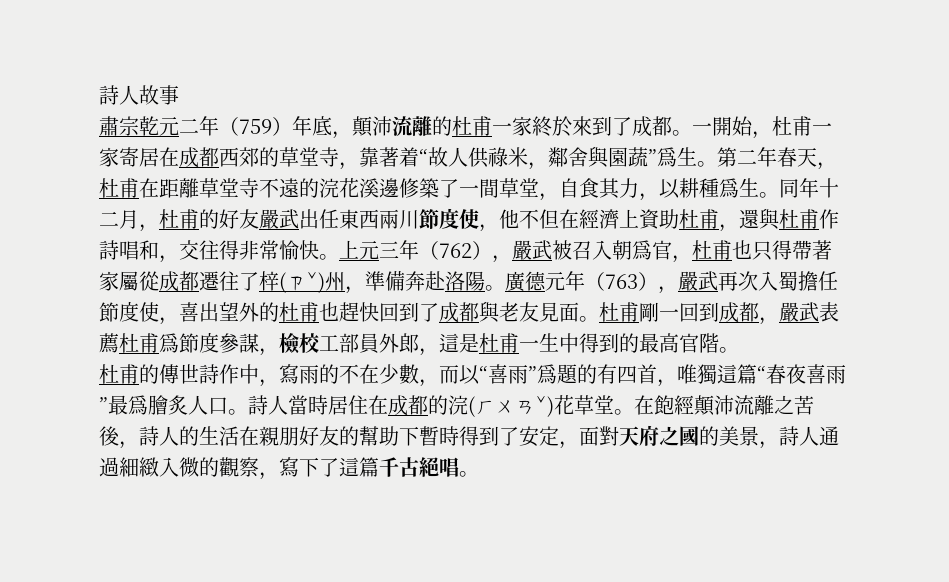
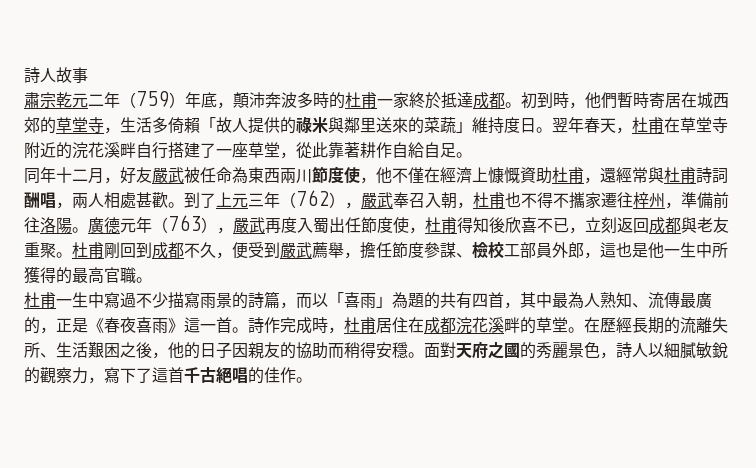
- 肅宗乾元二年（759）年底，顛沛流離的杜甫一家終於來到了成都。一開始，杜甫一家寄居在成都西郊的草堂寺，靠著着“故人供祿米，鄰舍與園蔬”爲生。第二年春天，杜甫在距離草堂寺不遠的浣花溪邊修築了一間草堂，自食其力，以耕種爲生。同年十二月，杜甫的好友嚴武出任東西兩川節度使，他不但在經濟上資助杜甫，還與杜甫作詩唱和，交往得非常愉快。上元三年（762），嚴武被召入朝爲官，杜甫也只得帶著家屬從成都遷往了梓(ㄗˇ)州，準備奔赴洛陽。
+ 肅宗乾元二年（759）年底，顛沛奔波多時的杜甫一家終於抵達成都。初到時，他們暫時寄居在城西郊的草堂寺，生活多倚賴「故人提供的祿米與鄰里送來的菜蔬」維持度日。翌年春天，杜甫在草堂寺附近的浣花溪畔自行搭建了一座草堂，從此靠著耕作自給自足。
+ 同年十二月，好友嚴武被任命為東西兩川節度使，他不僅在經濟上慷慨資助杜甫，還經常與杜甫詩詞酬唱，兩人相處甚歡。到了上元三年（762），嚴武奉召入朝，杜甫也不得不攜家遷往梓州，準備前往洛陽。
- 廣德元年（763），嚴武再次入蜀擔任節度使，喜出望外的杜甫也趕快回到了成都與老友見面。
+ 廣德元年（763），嚴武再度入蜀出任節度使，杜甫得知後欣喜不已，立刻返回成都與老友重聚。
- 杜甫剛一回到成都，嚴武表薦杜甫爲節度參謀，檢校工部員外郎，這是杜甫一生中得到的最高官階。
- 杜甫的傳世詩作中，寫雨的不在少數，而以“喜雨”爲題的有四首，唯獨這篇“春夜喜雨”最爲膾炙人口。詩人當時居住在成都的浣(ㄏㄨㄢˇ)花草堂。在飽經顛沛流離之苦後，詩人的生活在親朋好友的幫助下暫時得到了安定，面對天府之國的美景，詩人通過細緻入微的觀察，寫下了這篇千古絕唱。
+ 杜甫剛回到成都不久，便受到嚴武薦舉，擔任節度參謀、檢校工部員外郎，這也是他一生中所獲得的最高官職。
+ 杜甫一生中寫過不少描寫雨景的詩篇，而以「喜雨」為題的共有四首，其中最為人熟知、流傳最廣的，正是《春夜喜雨》這一首。詩作完成時，杜甫居住在成都浣花溪畔的草堂。在歷經長期的流離失所、生活艱困之後，他的日子因親友的協助而稍得安穩。面對天府之國的秀麗景色，詩人以細膩敏銳的觀察力，寫下了這首千古絕唱的佳作。

